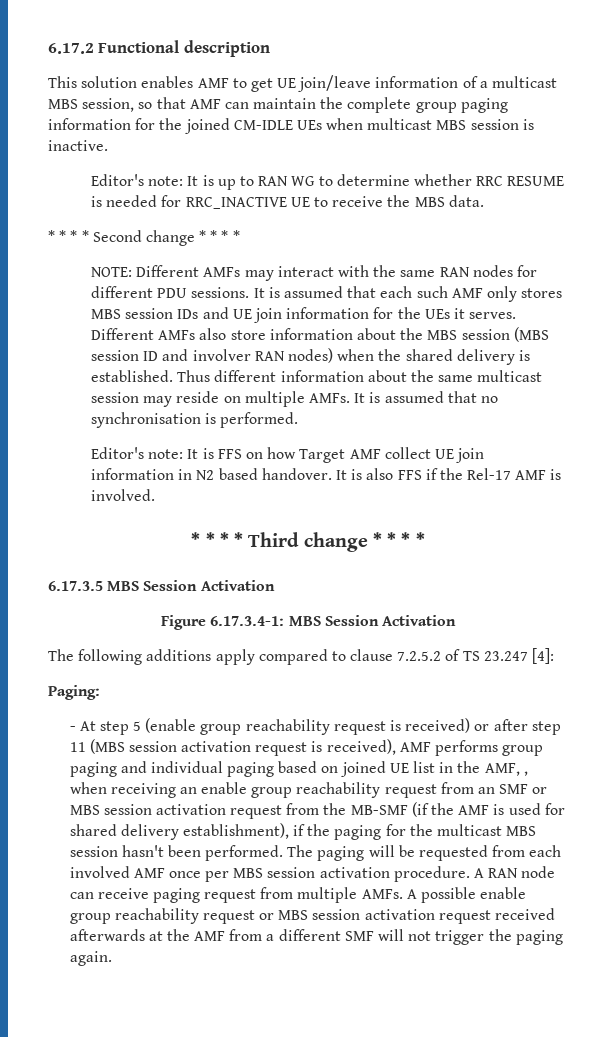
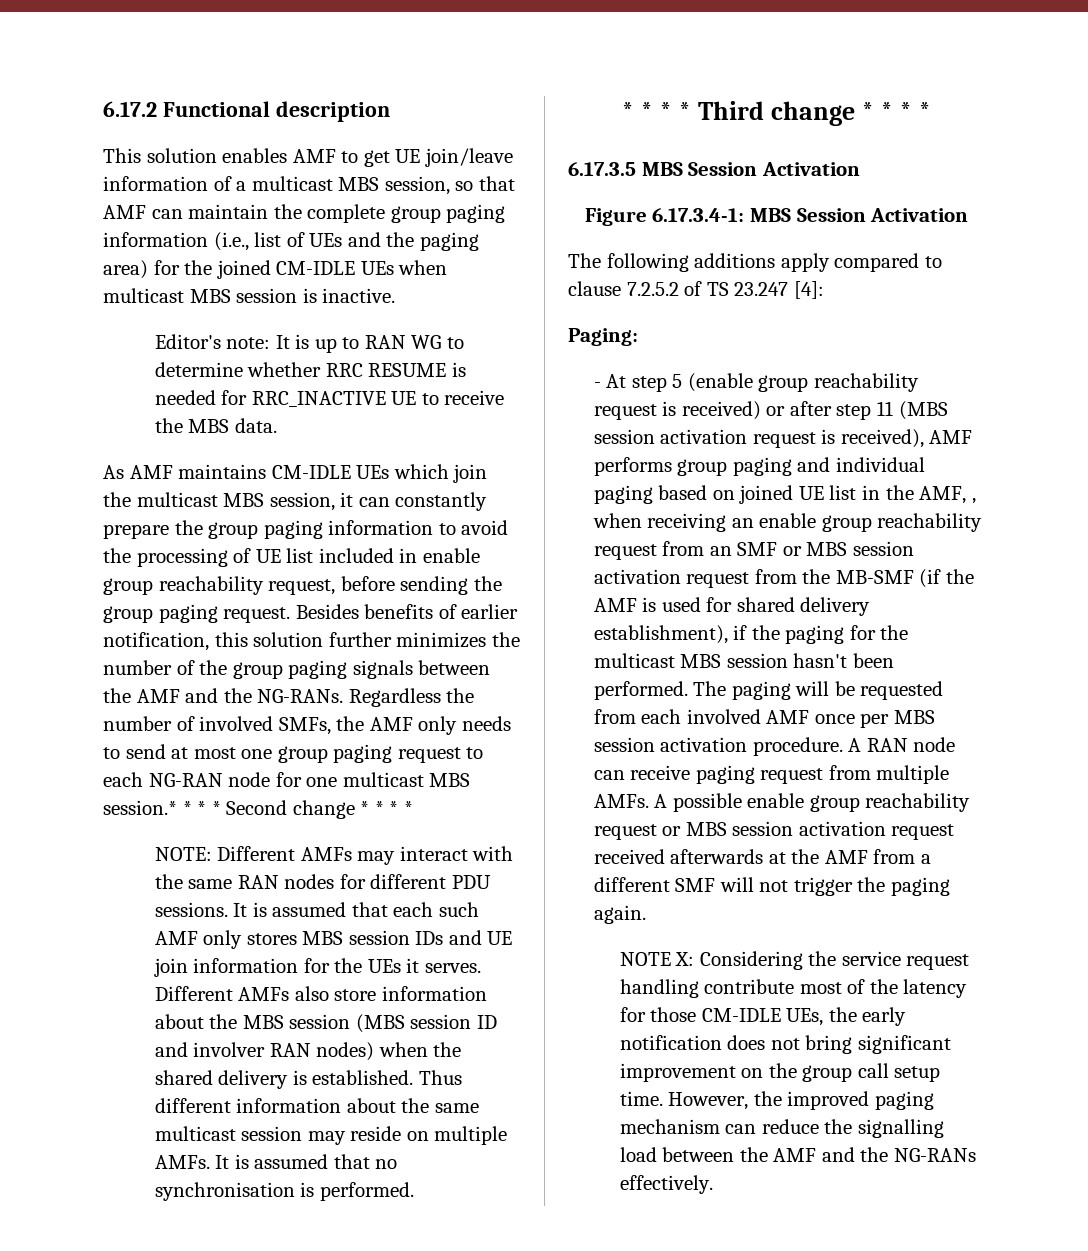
- This solution enables AMF to get UE join/leave information of a multicast MBS session, so that AMF can maintain the complete group paging information for the joined CM-IDLE UEs when multicast MBS session is inactive.
+ This solution enables AMF to get UE join/leave information of a multicast MBS session, so that AMF can maintain the complete group paging information (i.e., list of UEs and the paging area) for the joined CM-IDLE UEs when multicast MBS session is inactive.
- * * * * Second change * * * *
+ As AMF maintains CM-IDLE UEs which join the multicast MBS session, it can constantly prepare the group paging information to avoid the processing of UE list included in enable group reachability request, before sending the group paging request. Besides benefits of earlier notification, this solution further minimizes the number of the group paging signals between the AMF and the NG-RANs. Regardless the number of involved SMFs, the AMF only needs to send at most one group paging request to each NG-RAN node for one multicast MBS session.* * * * Second change * * * *
- Editor's note: It is FFS on how Target AMF collect UE join information in N2 based handover. It is also FFS if the Rel-17 AMF is involved.
+ NOTE X: Considering the service request handling contribute most of the latency for those CM-IDLE UEs, the early notification does not bring significant improvement on the group call setup time. However, the improved paging mechanism can reduce the signalling load between the AMF and the NG-RANs effectively.

